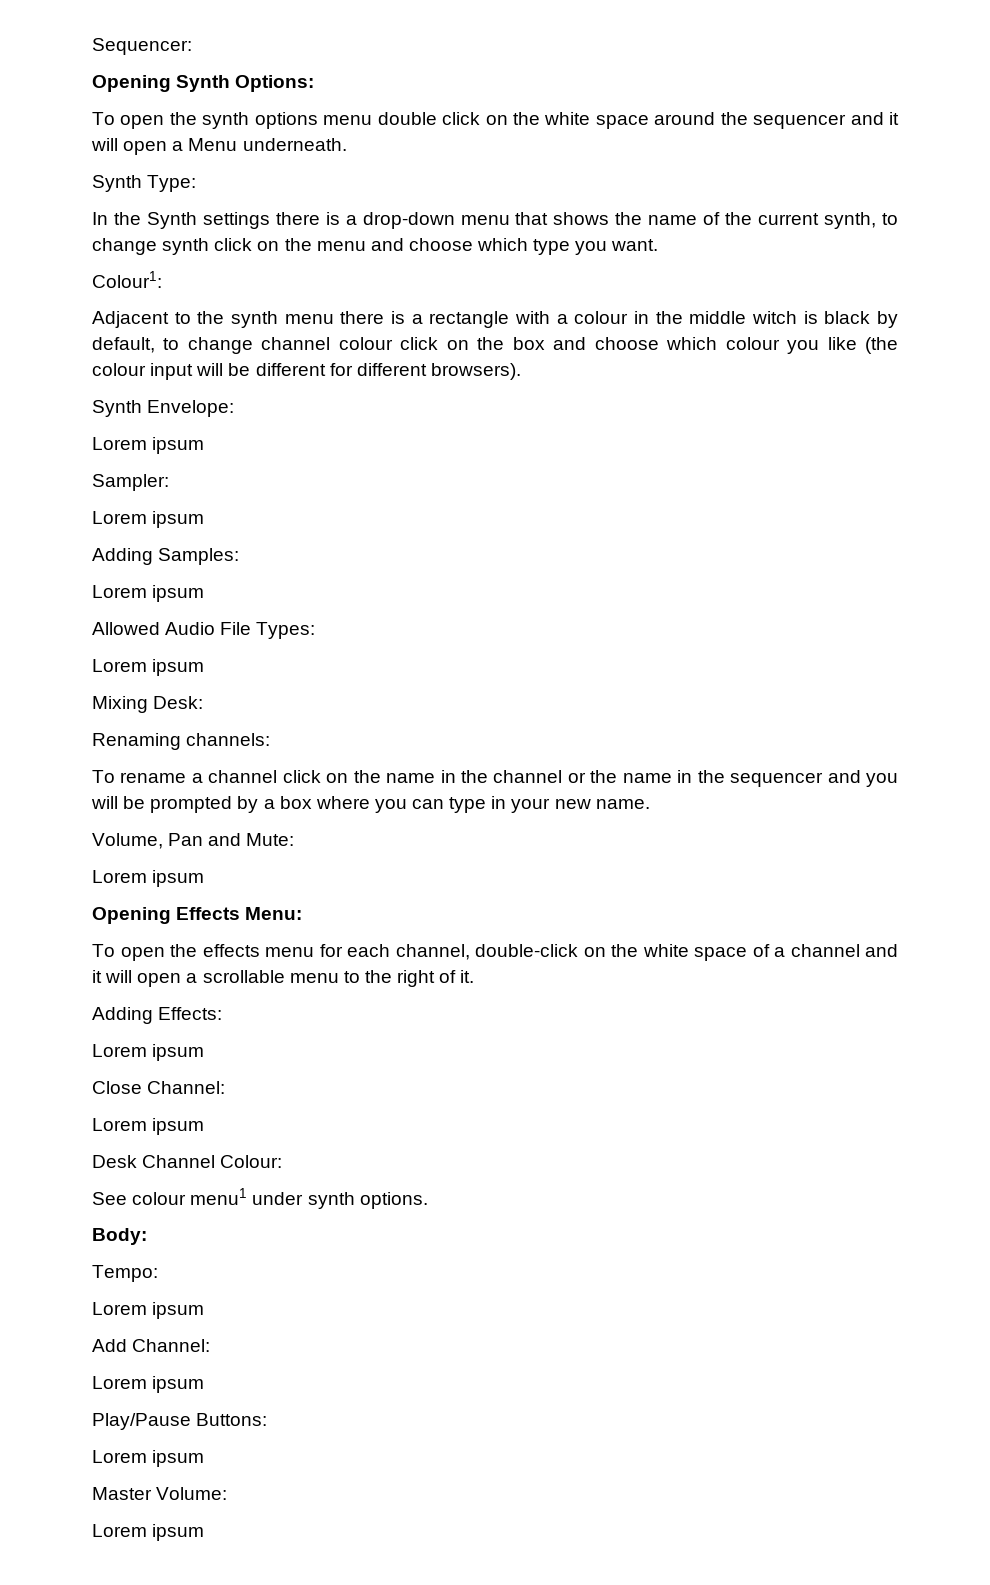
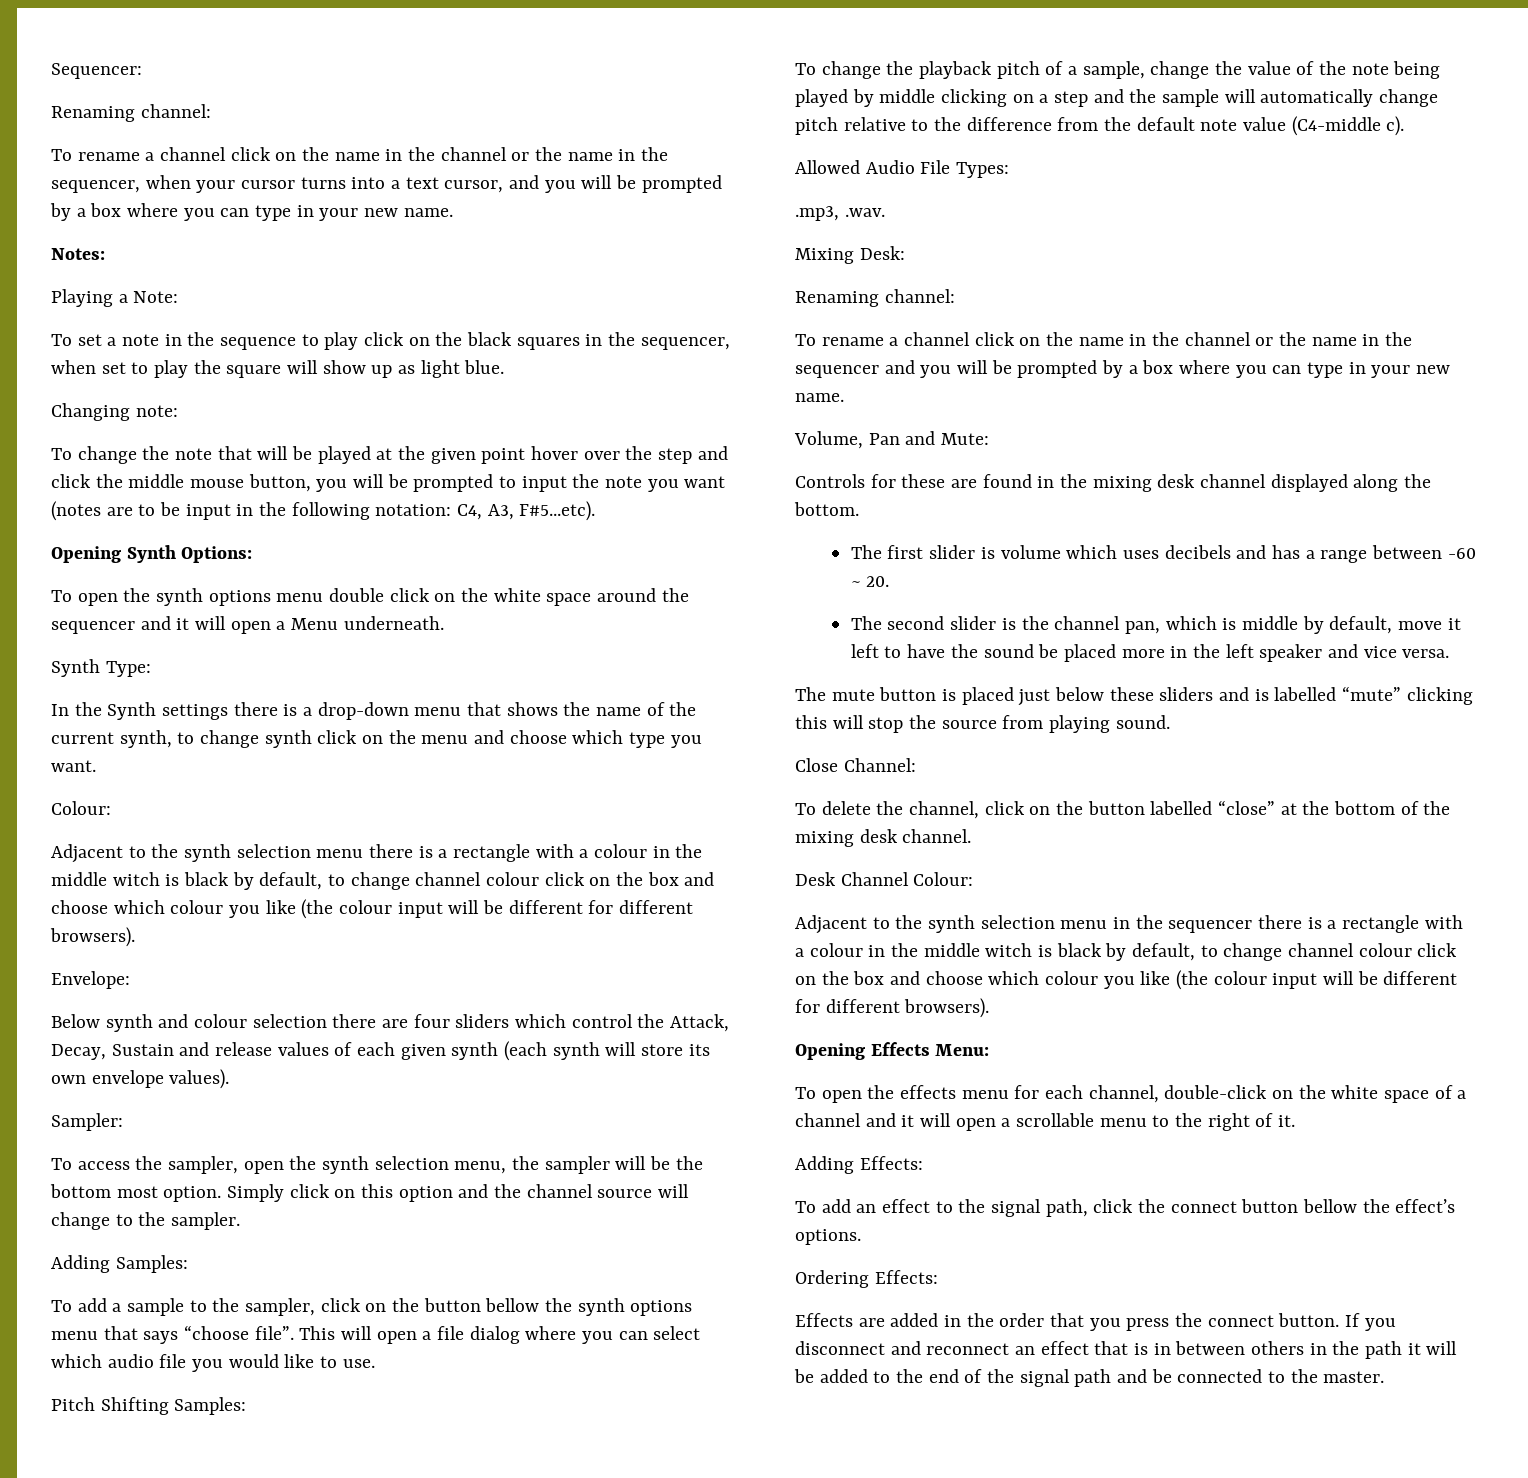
  Sequencer:
+ Renaming channel:
+ To rename a channel click on the name in the channel or the name in the sequencer, when your cursor turns into a text cursor, and you will be prompted by a box where you can type in your new name.
+ Notes:
+ Playing a Note:
+ To set a note in the sequence to play click on the black squares in the sequencer, when set to play the square will show up as light blue.
+ Changing note:
+ To change the note that will be played at the given point hover over the step and click the middle mouse button, you will be prompted to input the note you want (notes are to be input in the following notation: C4, A3, F#5...etc).
  In the Synth settings there is a drop-down menu that shows the name of the current synth, to change synth click on the menu and choose which type you want.
- Colour1:
- Adjacent to the synth menu there is a rectangle with a colour in the middle witch is black by default, to change channel colour click on the box and choose which colour you like (the colour input will be different for different browsers).
+ Colour:
+ Adjacent to the synth selection menu there is a rectangle with a colour in the middle witch is black by default, to change channel colour click on the box and choose which colour you like (the colour input will be different for different browsers).
- Synth Envelope:
- Lorem ipsum
+ Envelope:
+ Below synth and colour selection there are four sliders which control the Attack, Decay, Sustain and release values of each given synth (each synth will store its own envelope values).
  Sampler:
- Lorem ipsum
+ To access the sampler, open the synth selection menu, the sampler will be the bottom most option. Simply click on this option and the channel source will change to the sampler.
  Adding Samples:
- Lorem ipsum
+ To add a sample to the sampler, click on the button bellow the synth options menu that says “choose file”. This will open a file dialog where you can select which audio file you would like to use.
+ Pitch Shifting Samples:
+ To change the playback pitch of a sample, change the value of the note being played by middle clicking on a step and the sample will automatically change pitch relative to the difference from the default note value (C4-middle c).
  Allowed Audio File Types:
- Lorem ipsum
+ .mp3, .wav.
  Mixing Desk:
- Renaming channels:
+ Renaming channel:
  Volume, Pan and Mute:
- Lorem ipsum
+ Controls for these are found in the mixing desk channel displayed along the bottom.
+ The first slider is volume which uses decibels and has a range between -60 ~ 20.
+ The second slider is the channel pan, which is middle by default, move it left to have the sound be placed more in the left speaker and vice versa.
+ The mute button is placed just below these sliders and is labelled “mute” clicking this will stop the source from playing sound.
+ Close Channel:
+ To delete the channel, click on the button labelled “close” at the bottom of the mixing desk channel.
+ Desk Channel Colour:
+ Adjacent to the synth selection menu in the sequencer there is a rectangle with a colour in the middle witch is black by default, to change channel colour click on the box and choose which colour you like (the colour input will be different for different browsers).
  Adding Effects:
- Lorem ipsum
- Close Channel:
- Lorem ipsum
- Desk Channel Colour:
- See colour menu1 under synth options.
- Body:
- Tempo:
- Lorem ipsum
- Add Channel:
- Lorem ipsum
- Play/Pause Buttons:
- Lorem ipsum
- Master Volume:
- Lorem ipsum
+ To add an effect to the signal path, click the connect button bellow the effect’s options.
+ Ordering Effects:
+ Effects are added in the order that you press the connect button. If you disconnect and reconnect an effect that is in between others in the path it will be added to the end of the signal path and be connected to the master.

